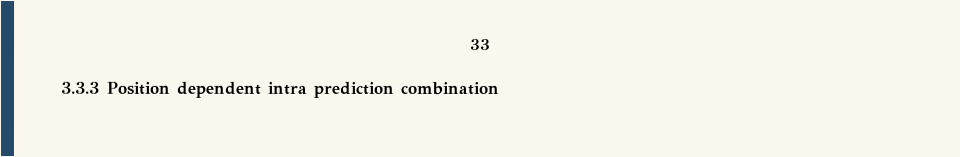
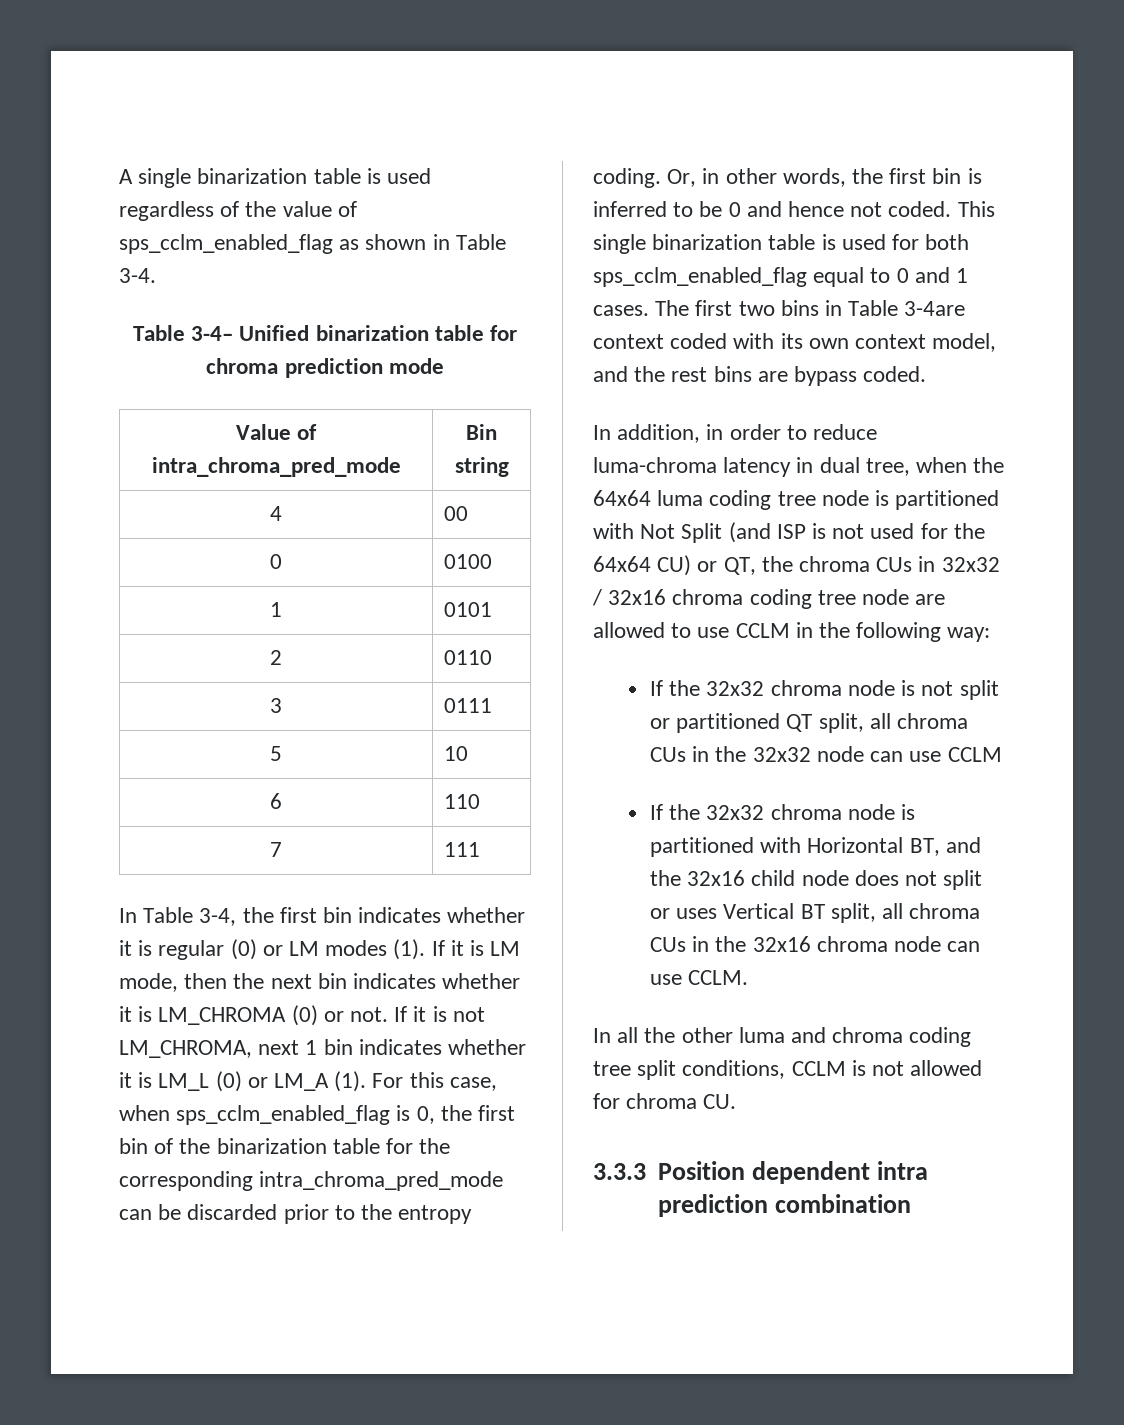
- 33
+ A single binarization table is used regardless of the value of sps_cclm_enabled_flag as shown in Table 3-4.
+ Table 3-4– Unified binarization table for chroma prediction mode
+ Value of intra_chroma_pred_mode | Bin string
+ 4 | 00
+ 0 | 0100
+ 1 | 0101
+ 2 | 0110
+ 3 | 0111
+ 5 | 10
+ 6 | 110
+ 7 | 111
+ In Table 3-4, the first bin indicates whether it is regular (0) or LM modes (1). If it is LM mode, then the next bin indicates whether it is LM_CHROMA (0) or not. If it is not LM_CHROMA, next 1 bin indicates whether it is LM_L (0) or LM_A (1). For this case, when sps_cclm_enabled_flag is 0, the first bin of the binarization table for the corresponding intra_chroma_pred_mode can be discarded prior to the entropy coding. Or, in other words, the first bin is inferred to be 0 and hence not coded. This single binarization table is used for both sps_cclm_enabled_flag equal to 0 and 1 cases. The first two bins in Table 3-4are context coded with its own context model, and the rest bins are bypass coded.
+ In addition, in order to reduce luma-chroma latency in dual tree, when the 64x64 luma coding tree node is partitioned with Not Split (and ISP is not used for the 64x64 CU) or QT, the chroma CUs in 32x32 / 32x16 chroma coding tree node are allowed to use CCLM in the following way:
+ If the 32x32 chroma node is not split or partitioned QT split, all chroma CUs in the 32x32 node can use CCLM
+ If the 32x32 chroma node is partitioned with Horizontal BT, and the 32x16 child node does not split or uses Vertical BT split, all chroma CUs in the 32x16 chroma node can use CCLM.
+ In all the other luma and chroma coding tree split conditions, CCLM is not allowed for chroma CU.

